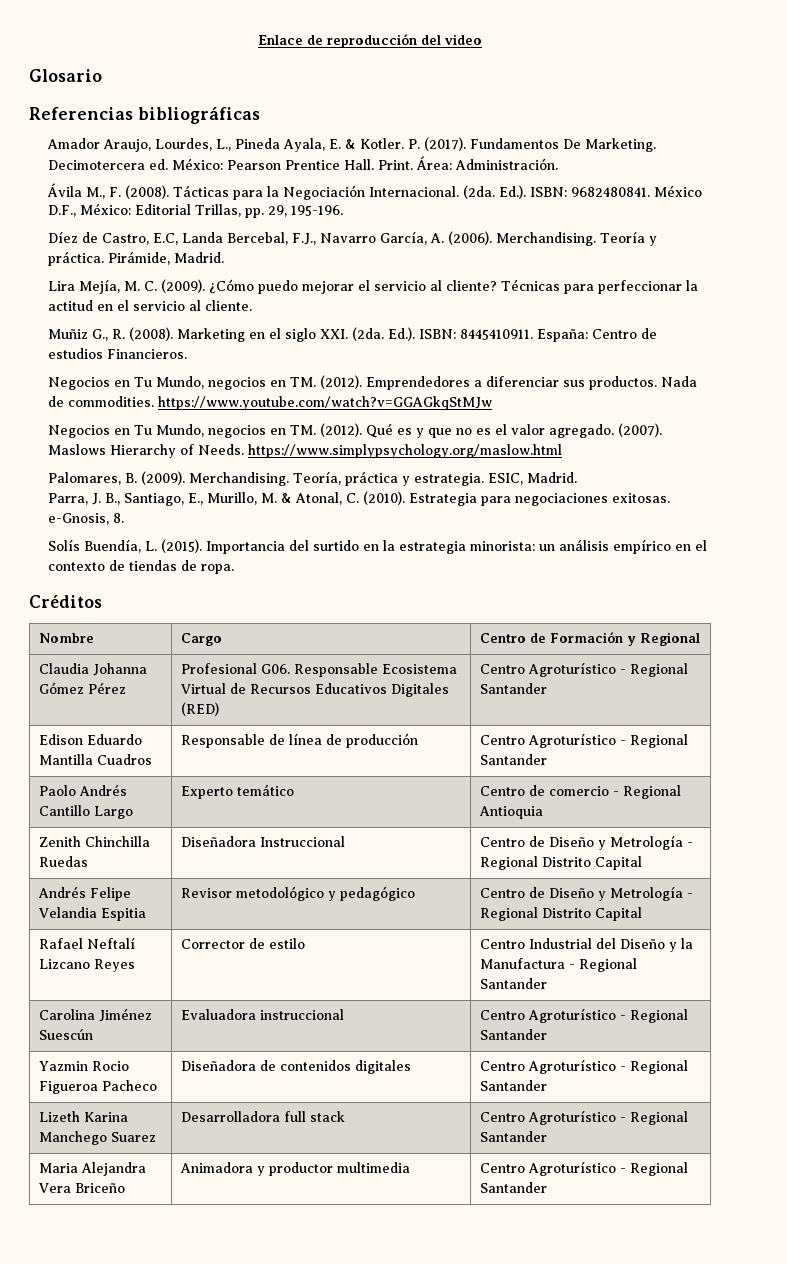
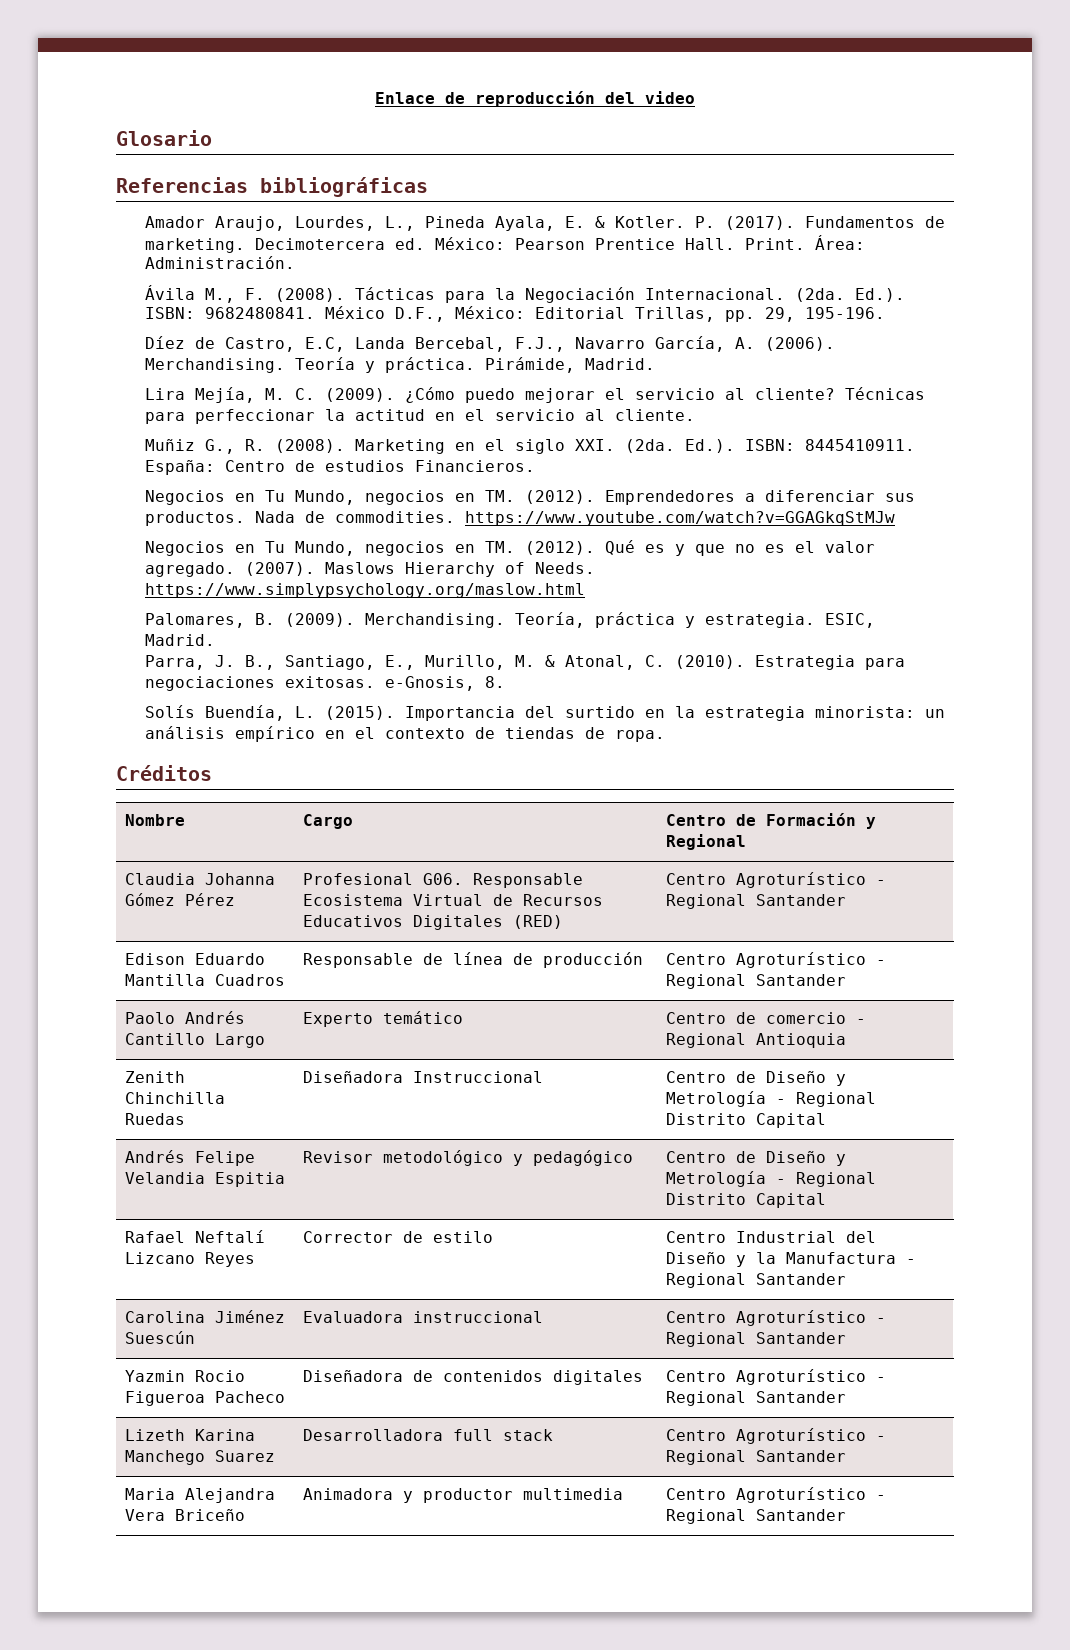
- Fundamentos De Marketing.
+ Fundamentos de marketing.

